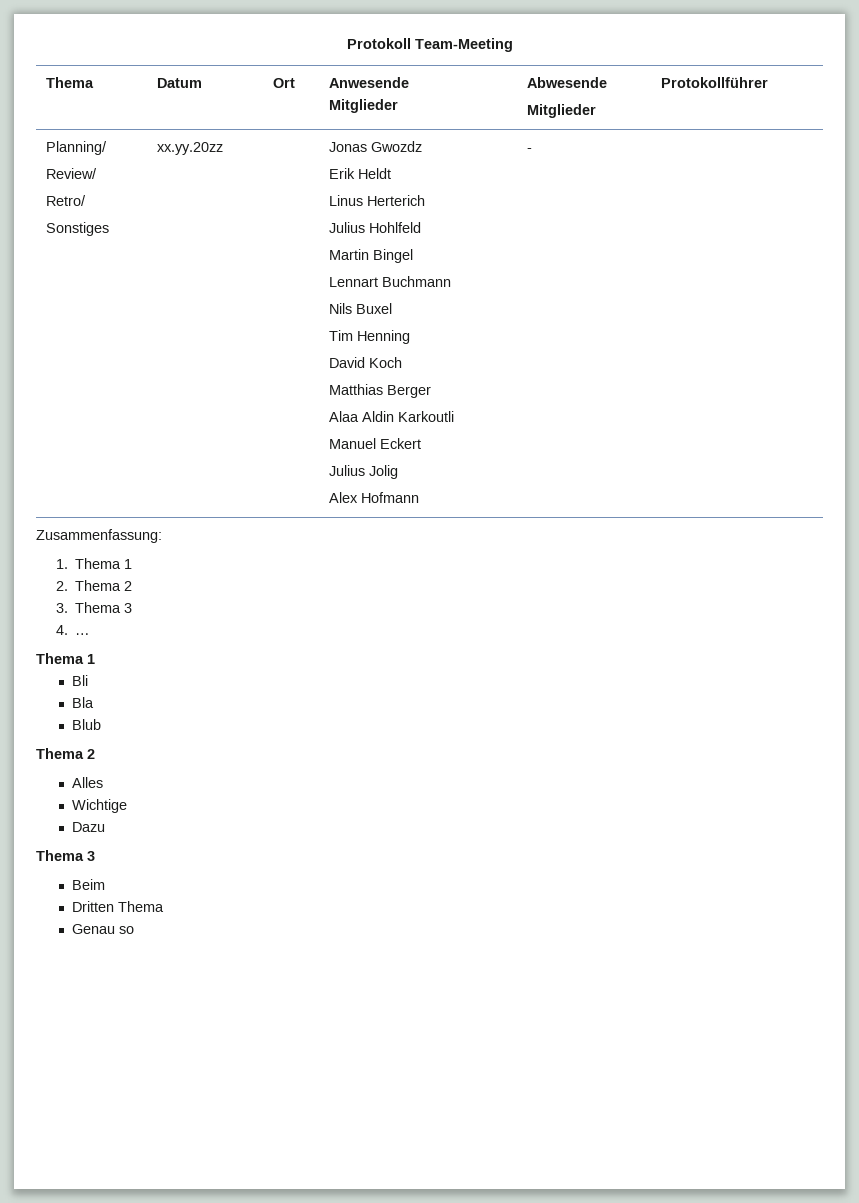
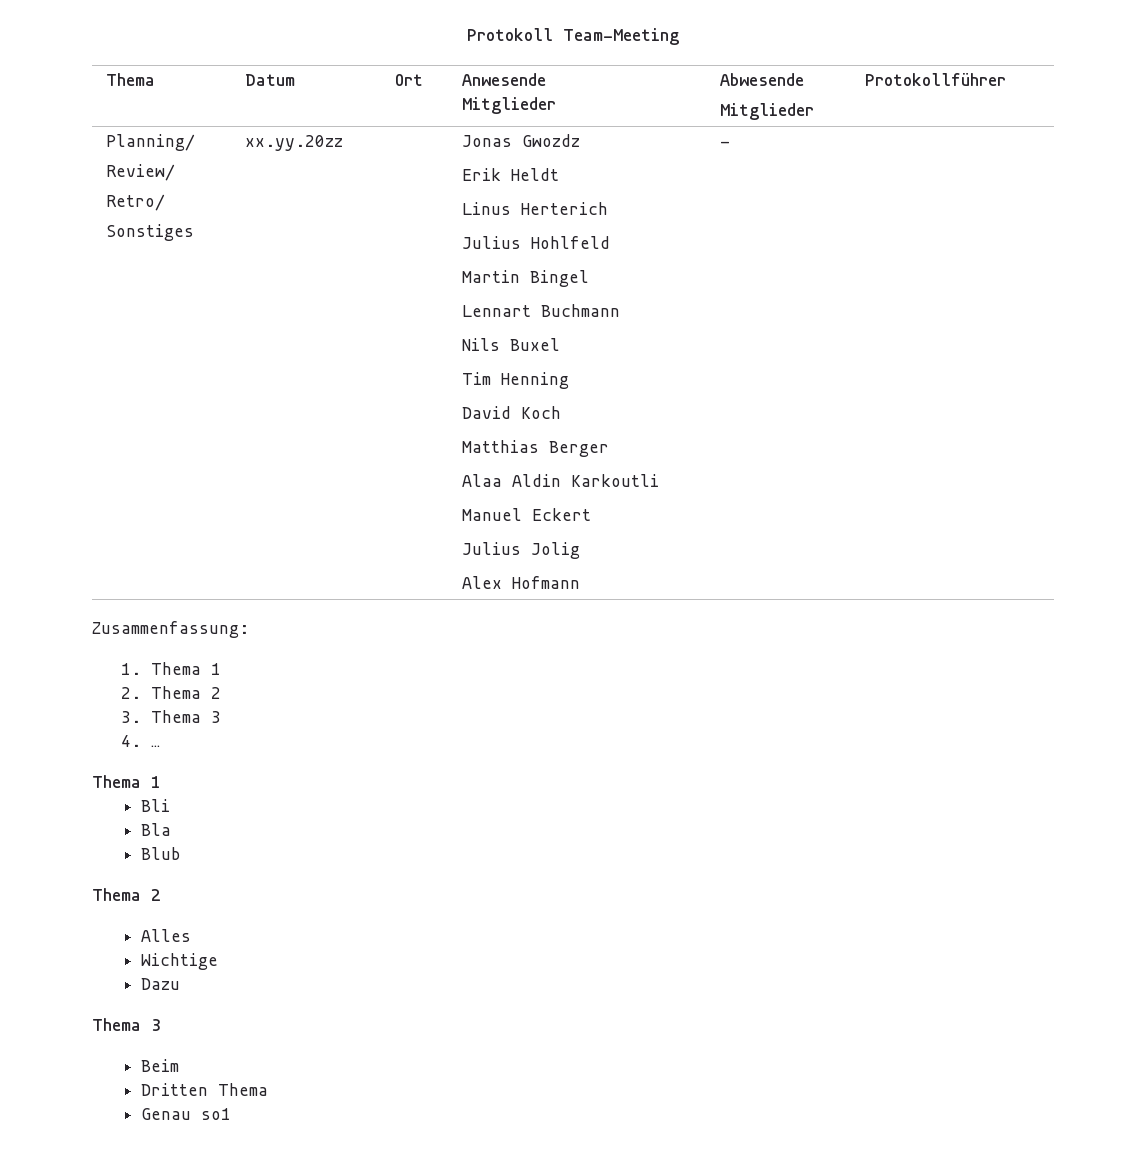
- Genau so
+ Genau so1

